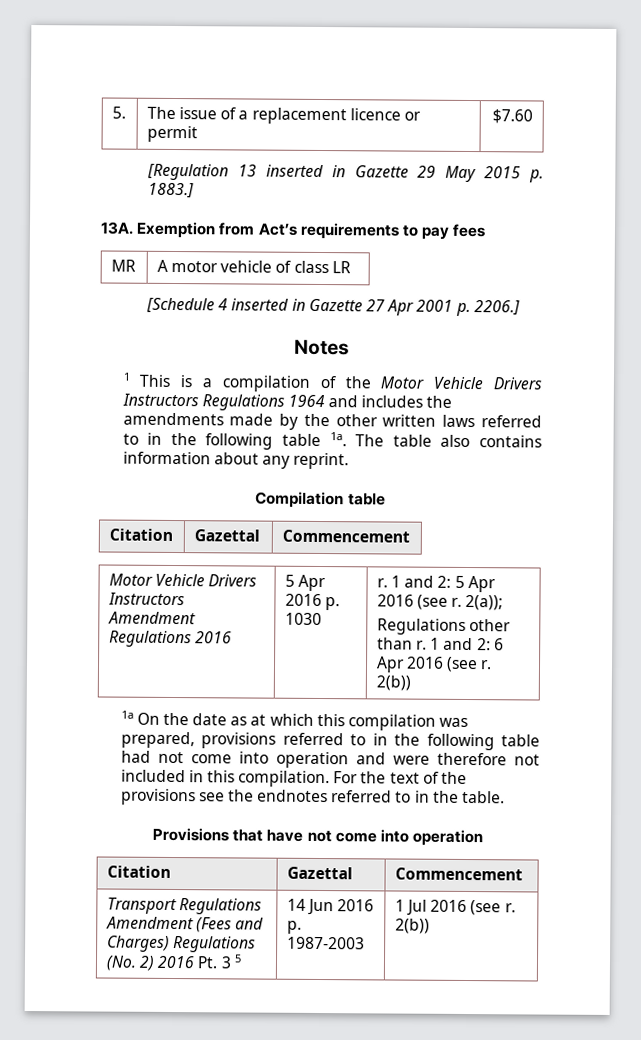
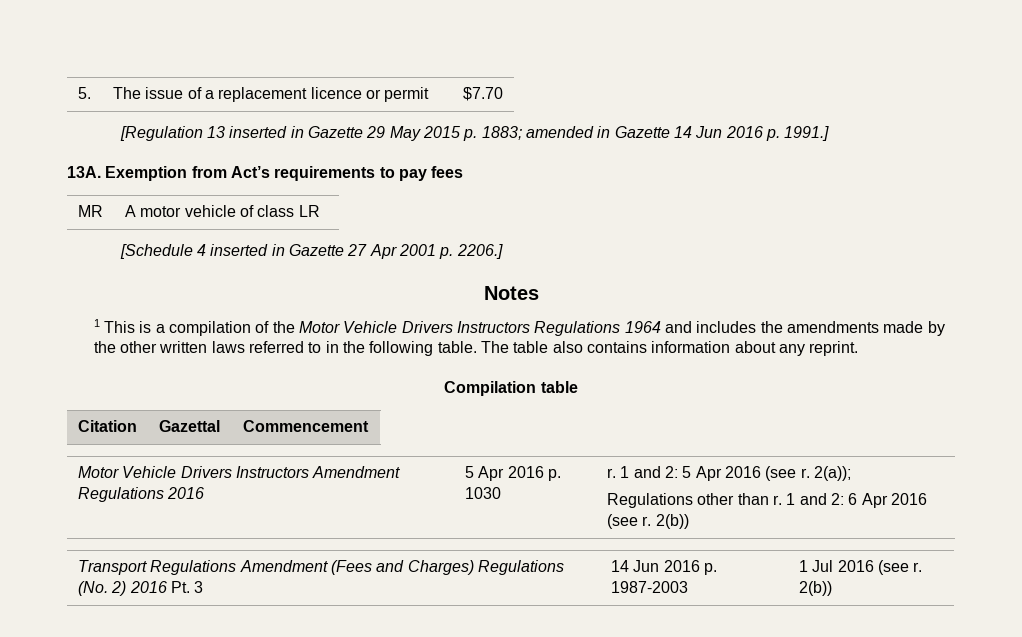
- 5. | The issue of a replacement licence or permit | $7.60
+ 5. | The issue of a replacement licence or permit | $7.70
- [Regulation 13 inserted in Gazette 29 May 2015 p. 1883.]
+ [Regulation 13 inserted in Gazette 29 May 2015 p. 1883; amended in Gazette 14 Jun 2016 p. 1991.]
- 1 This is a compilation of the Motor Vehicle Drivers Instructors Regulations 1964 and includes the amendments made by the other written laws referred to in the following table 1a.
+ 1 This is a compilation of the Motor Vehicle Drivers Instructors Regulations 1964 and includes the amendments made by the other written laws referred to in the following table.
- 1a On the date as at which this compilation was prepared, provisions referred to in the following table had not come into operation and were therefore not included in this compilation. For the text of the provisions see the endnotes referred to in the table.
- Provisions that have not come into operation
- Citation | Gazettal | Commencement
- Transport Regulations Amendment (Fees and Charges) Regulations (No. 2) 2016 Pt. 3 5 | 14 Jun 2016 p. 1987-2003 | 1 Jul 2016 (see r. 2(b))
+ Transport Regulations Amendment (Fees and Charges) Regulations (No. 2) 2016 Pt. 3 | 14 Jun 2016 p. 1987-2003 | 1 Jul 2016 (see r. 2(b))

